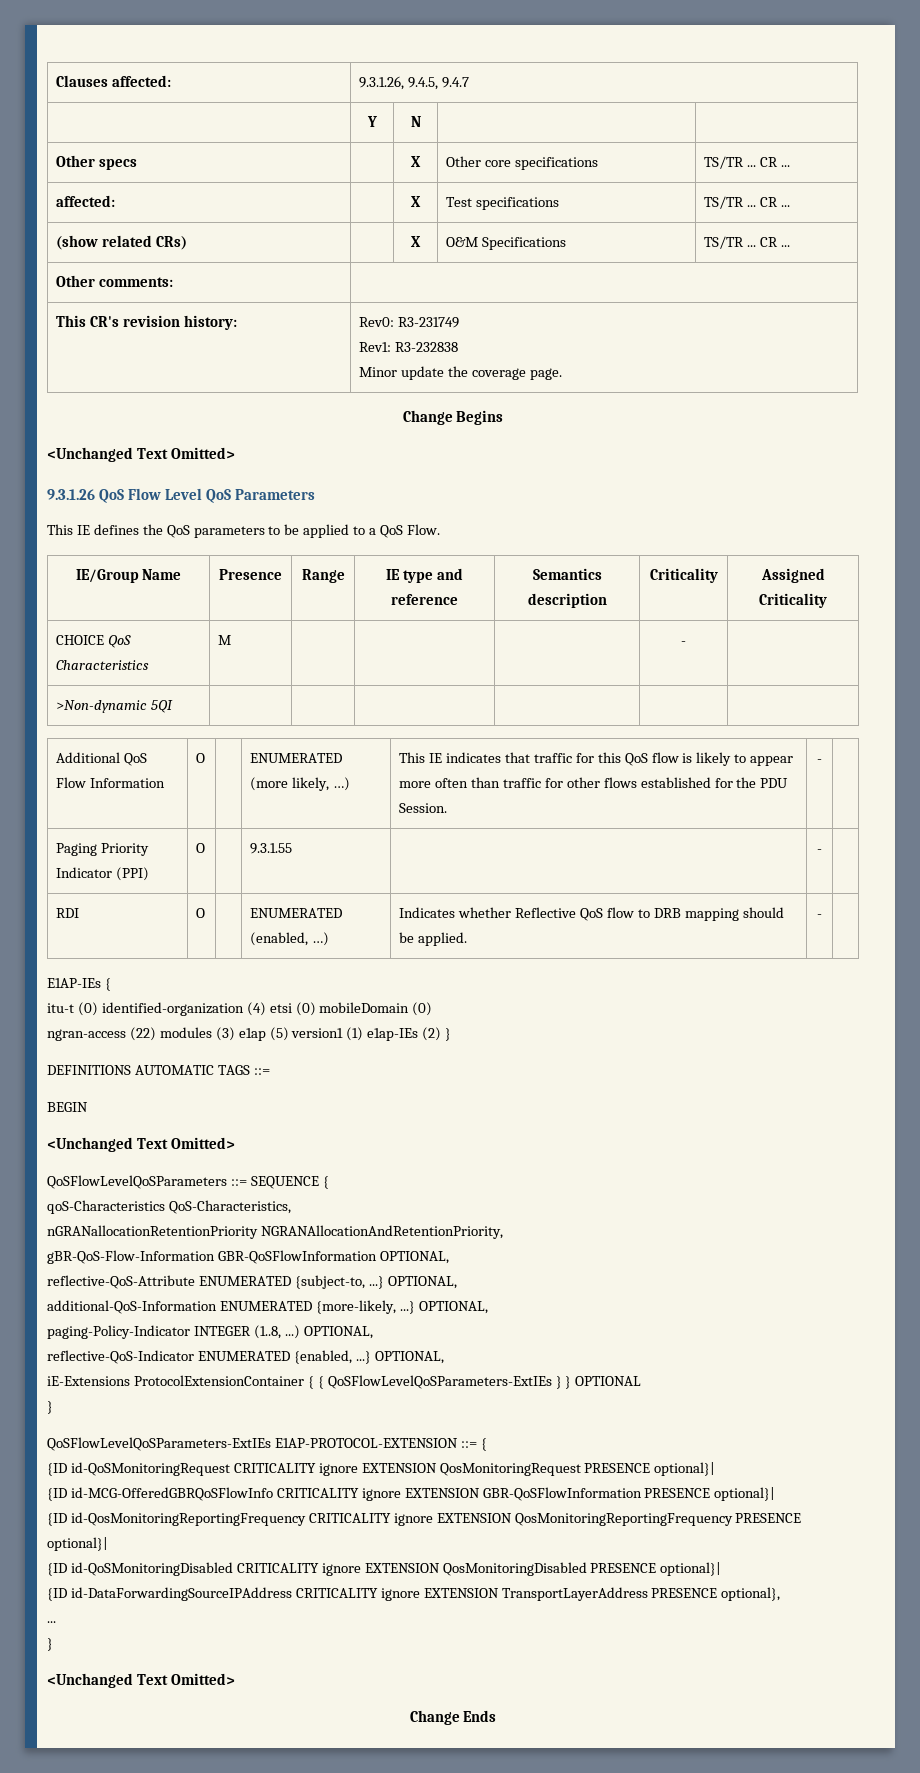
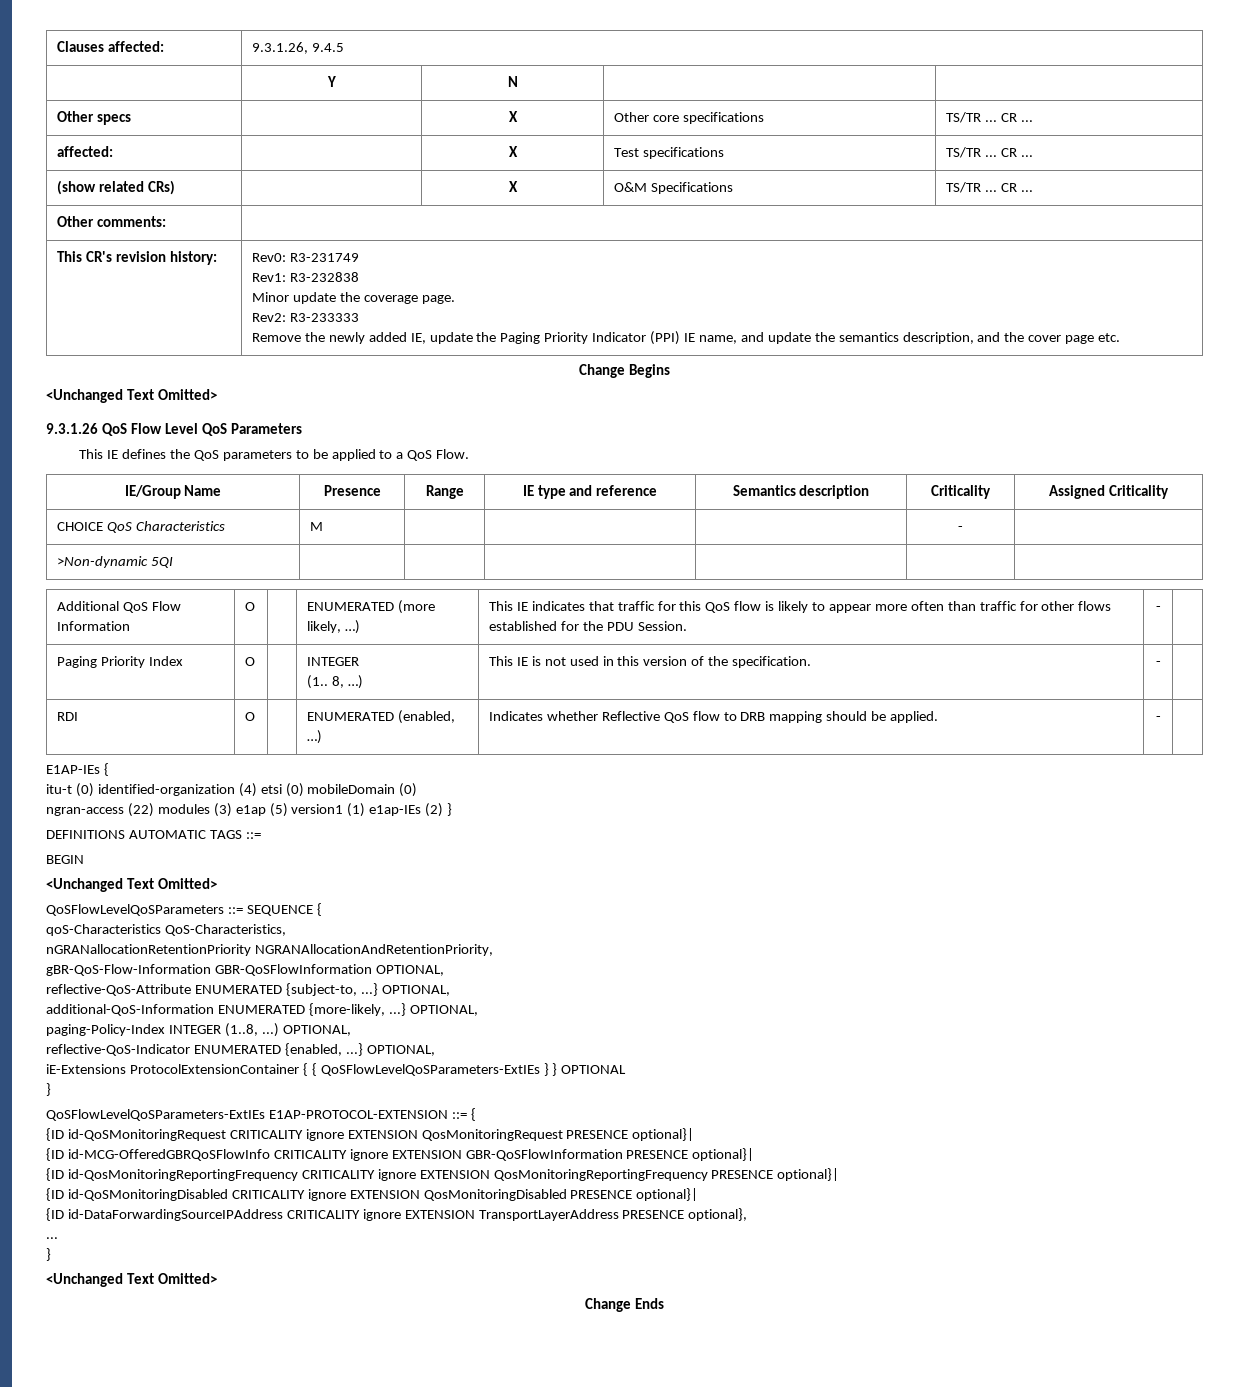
- Clauses affected: | 9.3.1.26, 9.4.5, 9.4.7
+ Clauses affected: | 9.3.1.26, 9.4.5
  This CR's revision history: | Rev0: R3-231749
  Rev1: R3-232838
  Minor update the coverage page.
+ Rev2: R3-233333
+ Remove the newly added IE, update the Paging Priority Indicator (PPI) IE name, and update the semantics description, and the cover page etc.
- Paging Priority Indicator (PPI) | O | | 9.3.1.55 | | - |
+ Paging Priority Index | O | | INTEGER
+ (1.. 8, …) | This IE is not used in this version of the specification. | - |
- paging-Policy-Indicator INTEGER (1..8, ...)
+ paging-Policy-Index INTEGER (1..8, ...)

